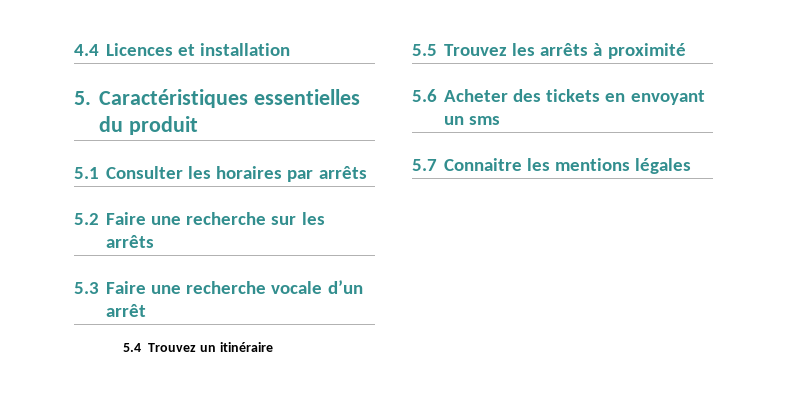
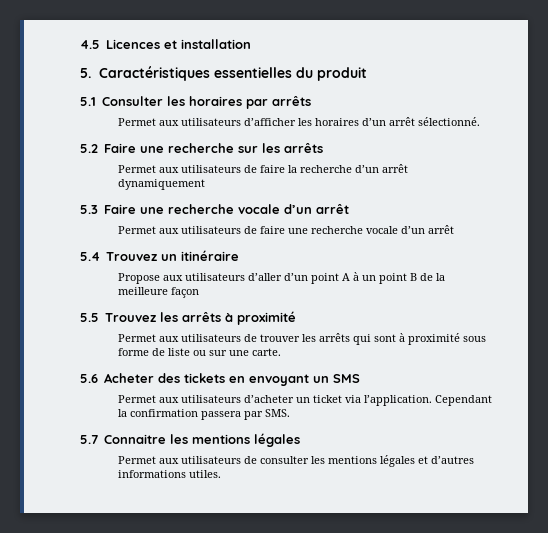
- 4.4 Licences et installation
+ 4.5 Licences et installation
+ Permet aux utilisateurs d’afficher les horaires d’un arrêt sélectionné.
+ Permet aux utilisateurs de faire la recherche d’un arrêt dynamiquement
+ Permet aux utilisateurs de faire une recherche vocale d’un arrêt
  5.4 Trouvez un itinéraire
+ Propose aux utilisateurs d’aller d’un point A à un point B de la meilleure façon
+ Permet aux utilisateurs de trouver les arrêts qui sont à proximité sous forme de liste ou sur une carte.
- 5.6 Acheter des tickets en envoyant un sms
+ 5.6 Acheter des tickets en envoyant un SMS
+ Permet aux utilisateurs d’acheter un ticket via l’application. Cependant la confirmation passera par SMS.
+ Permet aux utilisateurs de consulter les mentions légales et d’autres informations utiles.

